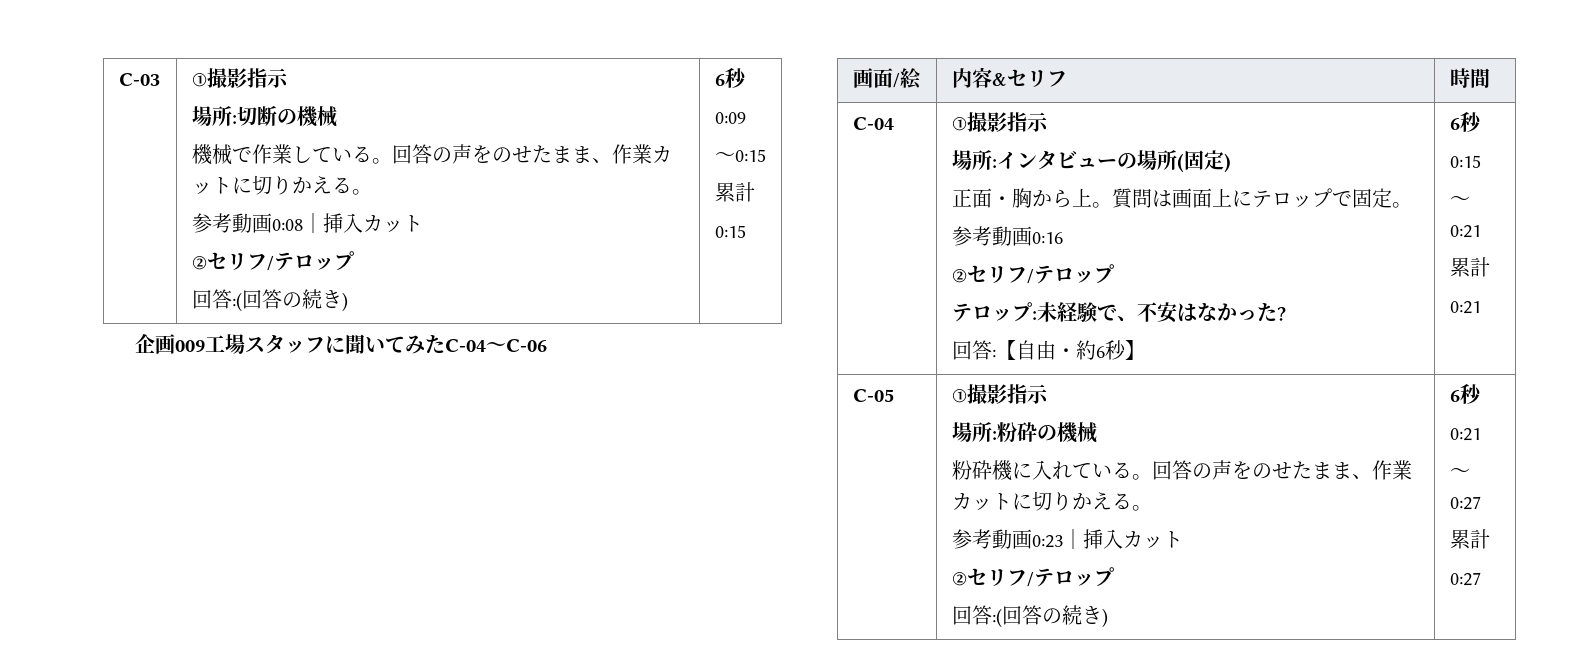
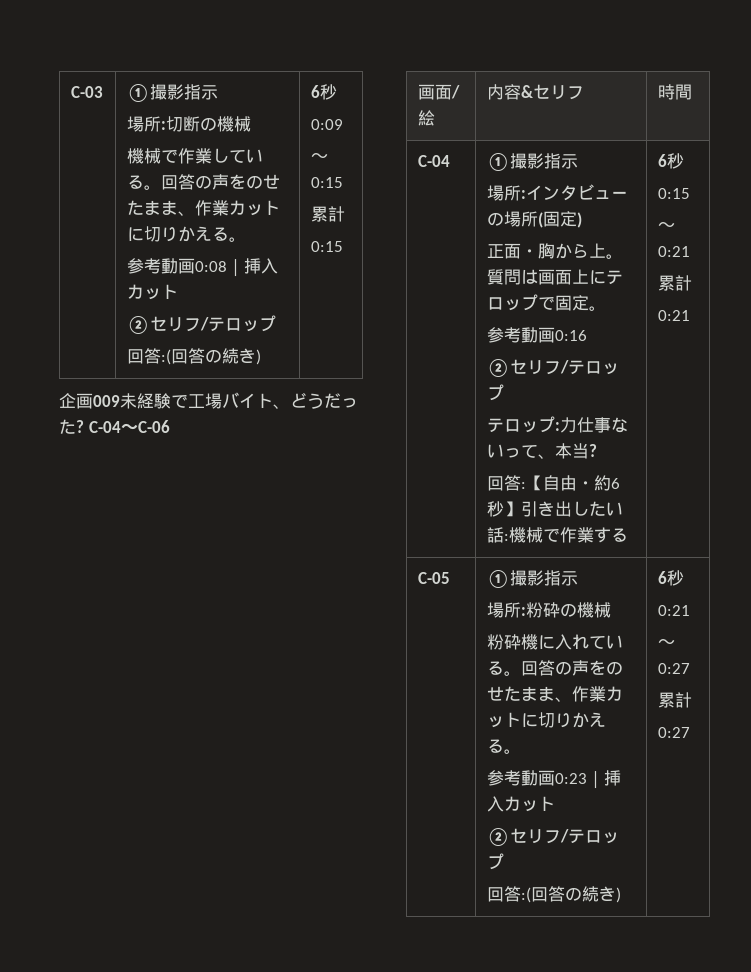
- 企画009工場スタッフに聞いてみたC-04〜C-06
+ 企画009未経験で工場バイト、どうだった? C-04〜C-06
- テロップ:未経験で、不安はなかった?
+ テロップ:力仕事ないって、本当?
- 回答:【自由・約6秒】
+ 回答:【自由・約6秒】引き出したい話:機械で作業する

